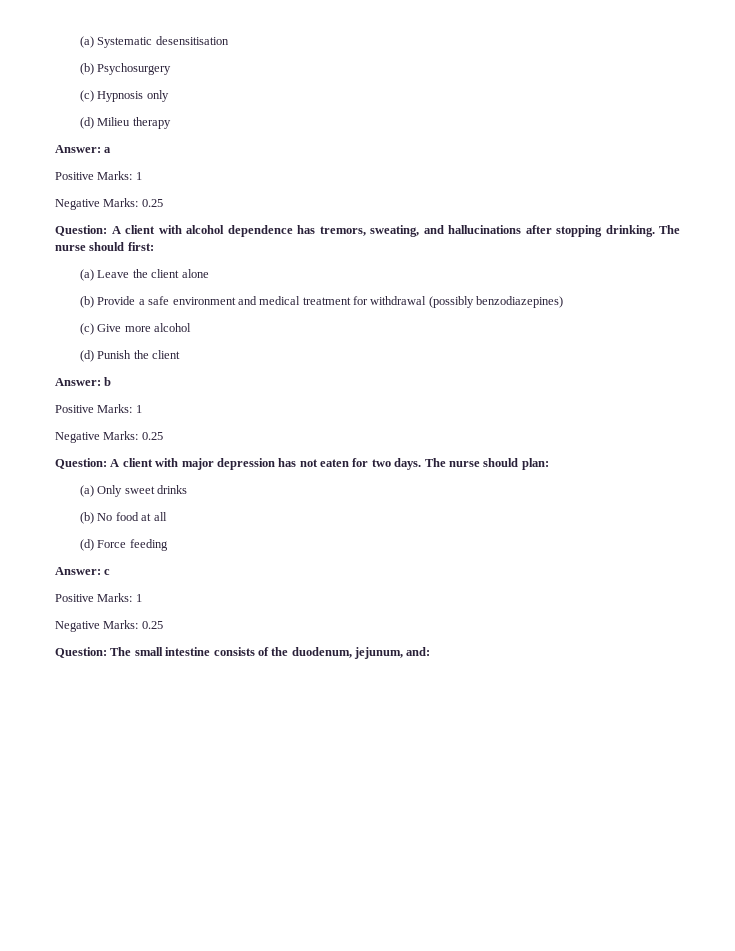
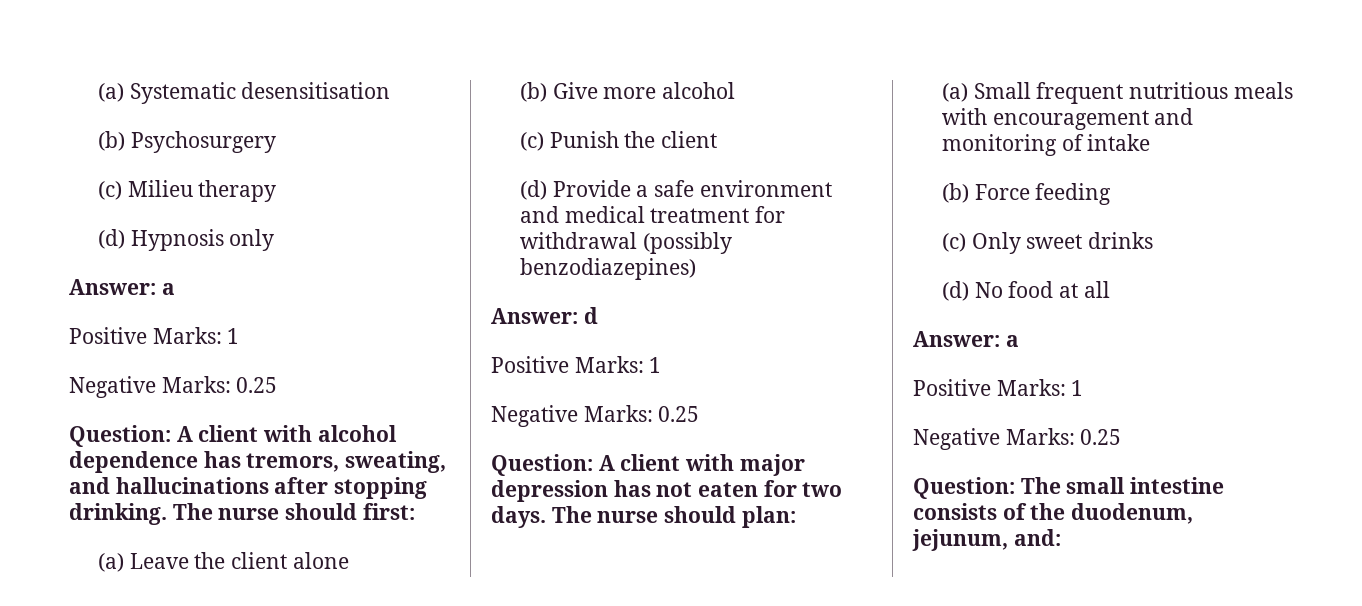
- (c) Hypnosis only
+ (c) Milieu therapy
+ (d) Hypnosis only
- (d) Milieu therapy
- (b) Provide a safe environment and medical treatment for withdrawal (possibly benzodiazepines)
+ (b) Give more alcohol
+ (c) Punish the client
+ (d) Provide a safe environment and medical treatment for withdrawal (possibly benzodiazepines)
- (c) Give more alcohol
- (d) Punish the client
- Answer: b
+ Answer: d
- (a) Only sweet drinks
+ (a) Small frequent nutritious meals with encouragement and monitoring of intake
+ (b) Force feeding
+ (c) Only sweet drinks
- (b) No food at all
- (d) Force feeding
- Answer: c
+ (d) No food at all
+ Answer: a

